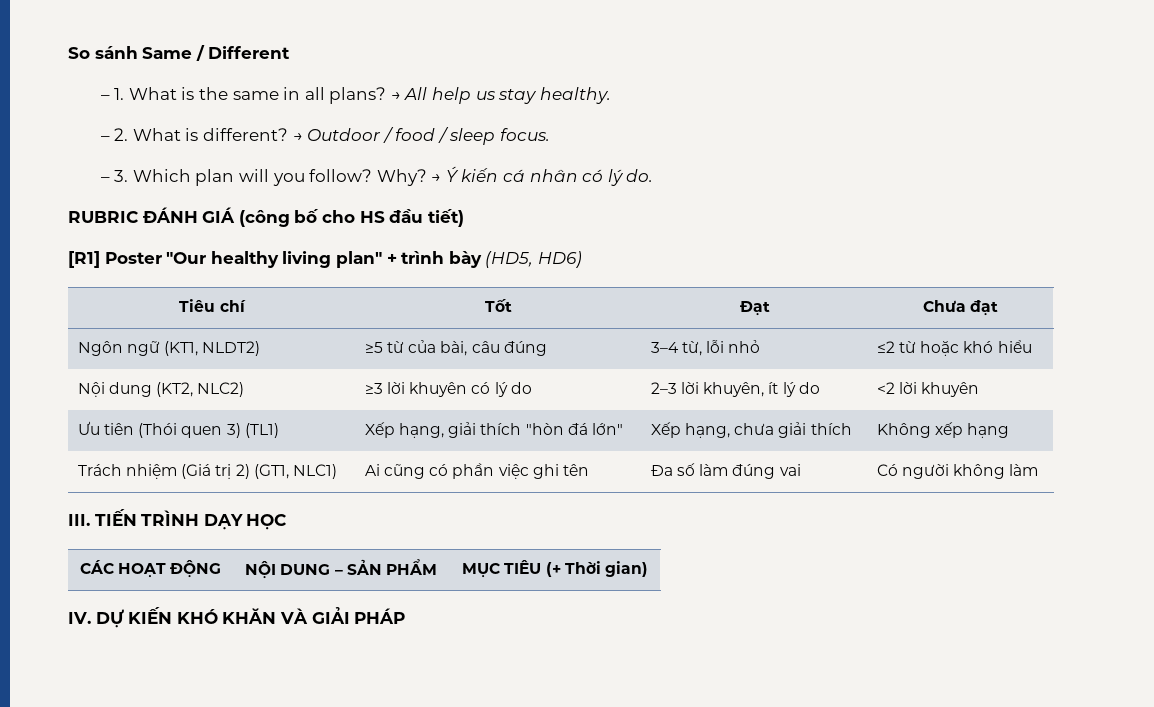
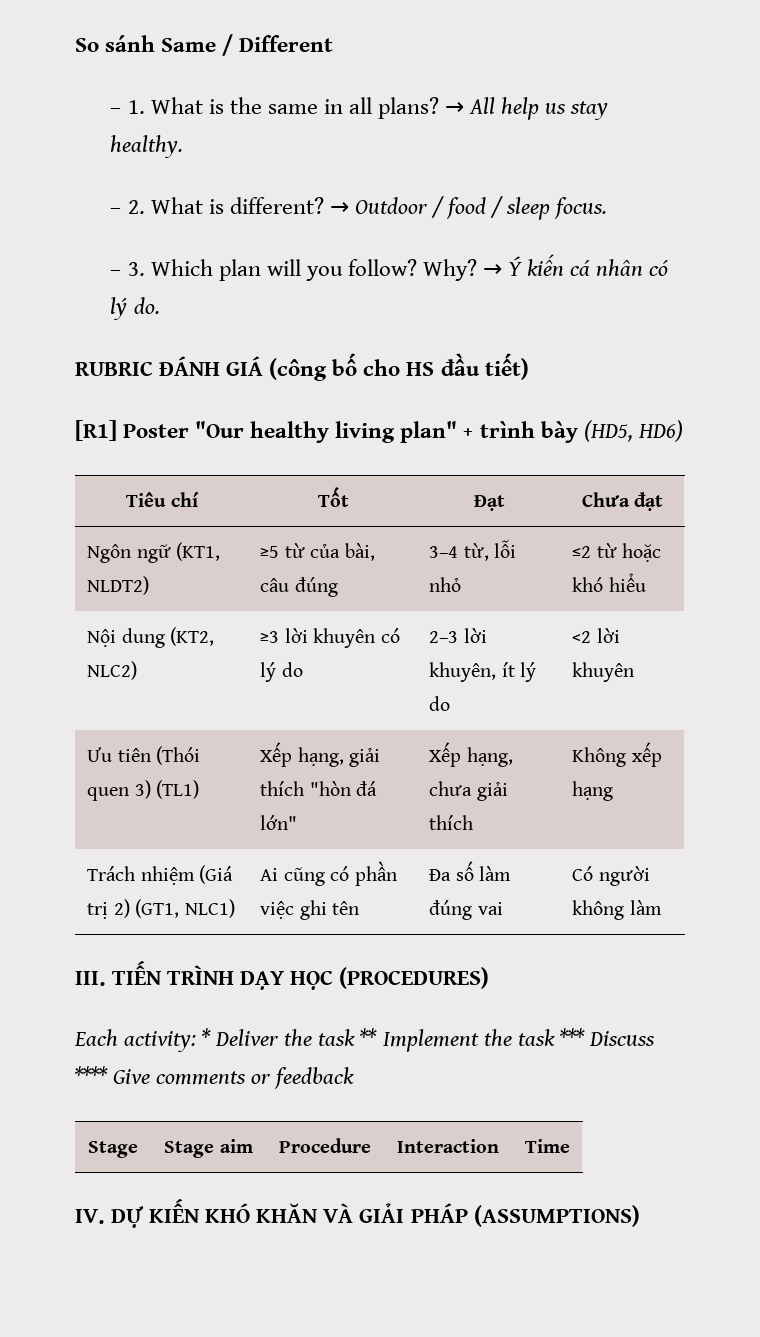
- III. TIẾN TRÌNH DẠY HỌC
- CÁC HOẠT ĐỘNG | NỘI DUNG – SẢN PHẨM | MỤC TIÊU (+ Thời gian)
+ III. TIẾN TRÌNH DẠY HỌC (PROCEDURES)
+ Each activity: * Deliver the task ** Implement the task *** Discuss **** Give comments or feedback
+ Stage | Stage aim | Procedure | Interaction | Time
- IV. DỰ KIẾN KHÓ KHĂN VÀ GIẢI PHÁP
+ IV. DỰ KIẾN KHÓ KHĂN VÀ GIẢI PHÁP (ASSUMPTIONS)

